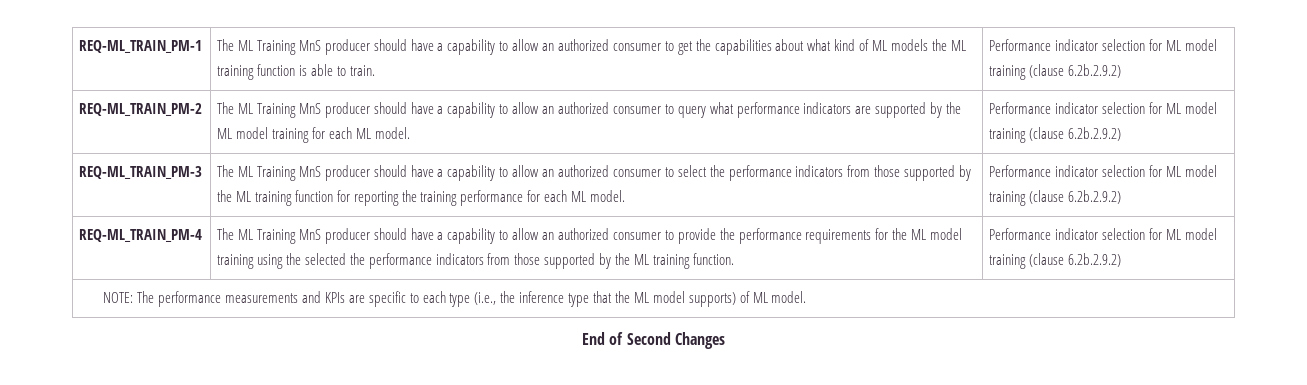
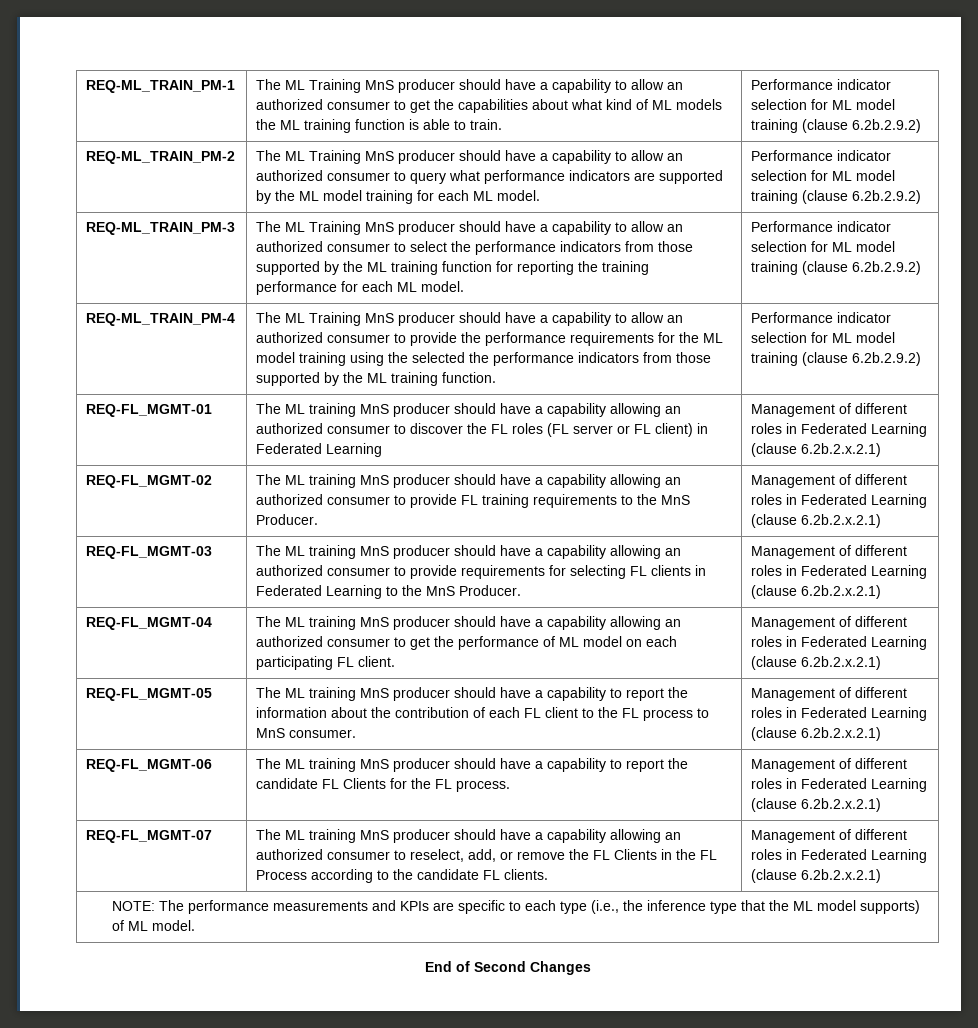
+ REQ-FL_MGMT-01 | The ML training MnS producer should have a capability allowing an authorized consumer to discover the FL roles (FL server or FL client) in Federated Learning | Management of different roles in Federated Learning (clause 6.2b.2.x.2.1)
+ REQ-FL_MGMT-02 | The ML training MnS producer should have a capability allowing an authorized consumer to provide FL training requirements to the MnS Producer. | Management of different roles in Federated Learning (clause 6.2b.2.x.2.1)
+ REQ-FL_MGMT-03 | The ML training MnS producer should have a capability allowing an authorized consumer to provide requirements for selecting FL clients in Federated Learning to the MnS Producer. | Management of different roles in Federated Learning (clause 6.2b.2.x.2.1)
+ REQ-FL_MGMT-04 | The ML training MnS producer should have a capability allowing an authorized consumer to get the performance of ML model on each participating FL client. | Management of different roles in Federated Learning (clause 6.2b.2.x.2.1)
+ REQ-FL_MGMT-05 | The ML training MnS producer should have a capability to report the information about the contribution of each FL client to the FL process to MnS consumer. | Management of different roles in Federated Learning (clause 6.2b.2.x.2.1)
+ REQ-FL_MGMT-06 | The ML training MnS producer should have a capability to report the candidate FL Clients for the FL process. | Management of different roles in Federated Learning (clause 6.2b.2.x.2.1)
+ REQ-FL_MGMT-07 | The ML training MnS producer should have a capability allowing an authorized consumer to reselect, add, or remove the FL Clients in the FL Process according to the candidate FL clients. | Management of different roles in Federated Learning (clause 6.2b.2.x.2.1)

